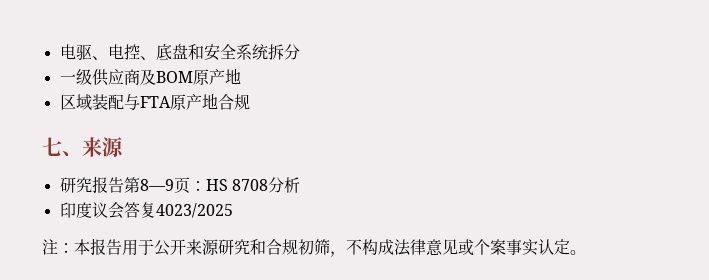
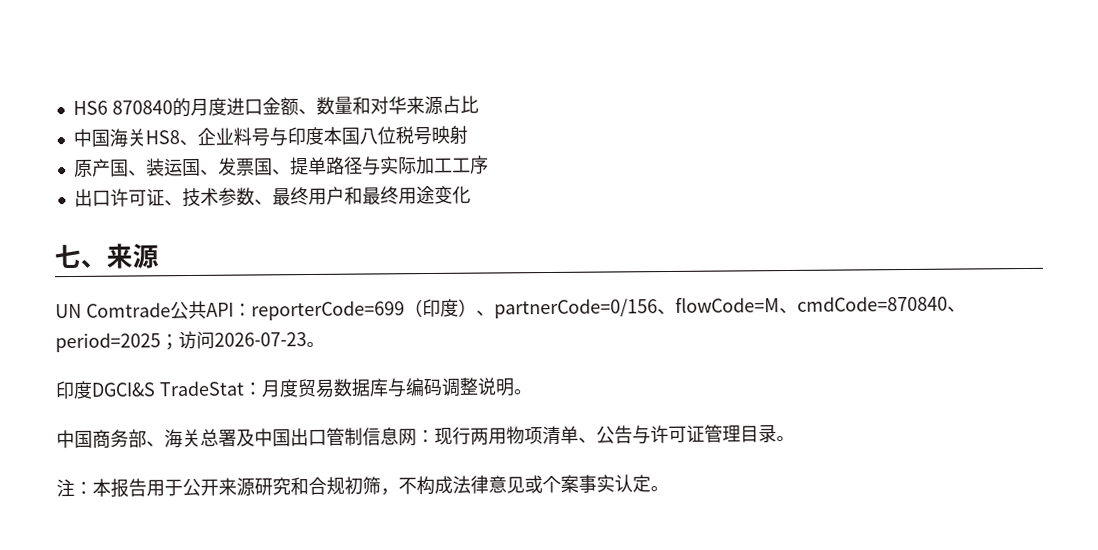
- 电驱、电控、底盘和安全系统拆分
- 一级供应商及BOM原产地
- 区域装配与FTA原产地合规
+ HS6 870840的月度进口金额、数量和对华来源占比
+ 中国海关HS8、企业料号与印度本国八位税号映射
+ 原产国、装运国、发票国、提单路径与实际加工工序
+ 出口许可证、技术参数、最终用户和最终用途变化
  七、来源
- 研究报告第8—9页：HS 8708分析
- 印度议会答复4023/2025
+ UN Comtrade公共API：reporterCode=699（印度）、partnerCode=0/156、flowCode=M、cmdCode=870840、period=2025；访问2026-07-23。
+ 印度DGCI&S TradeStat：月度贸易数据库与编码调整说明。
+ 中国商务部、海关总署及中国出口管制信息网：现行两用物项清单、公告与许可证管理目录。

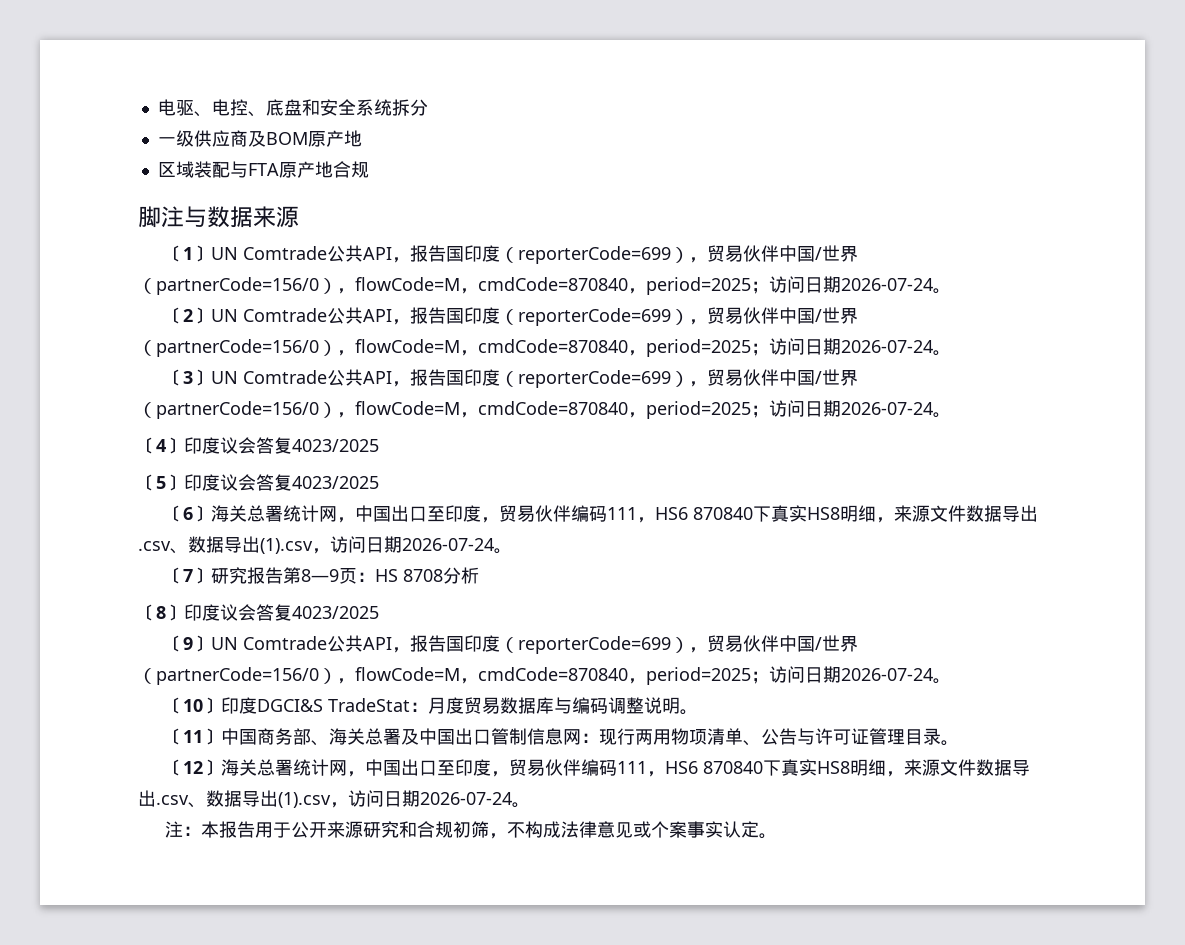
- HS6 870840的月度进口金额、数量和对华来源占比
- 中国海关HS8、企业料号与印度本国八位税号映射
- 原产国、装运国、发票国、提单路径与实际加工工序
- 出口许可证、技术参数、最终用户和最终用途变化
- 七、来源
+ 电驱、电控、底盘和安全系统拆分
+ 一级供应商及BOM原产地
+ 区域装配与FTA原产地合规
+ 脚注与数据来源
- UN Comtrade公共API：reporterCode=699（印度）、partnerCode=0/156、flowCode=M、cmdCode=870840、period=2025；访问2026-07-23。
- 印度DGCI&S TradeStat：月度贸易数据库与编码调整说明。
+ 〔1〕UN Comtrade公共API，报告国印度（reporterCode=699），贸易伙伴中国/世界（partnerCode=156/0），flowCode=M，cmdCode=870840，period=2025；访问日期2026-07-24。
+ 〔2〕UN Comtrade公共API，报告国印度（reporterCode=699），贸易伙伴中国/世界（partnerCode=156/0），flowCode=M，cmdCode=870840，period=2025；访问日期2026-07-24。
+ 〔3〕UN Comtrade公共API，报告国印度（reporterCode=699），贸易伙伴中国/世界（partnerCode=156/0），flowCode=M，cmdCode=870840，period=2025；访问日期2026-07-24。
+ 〔4〕印度议会答复4023/2025
+ 〔5〕印度议会答复4023/2025
+ 〔6〕海关总署统计网，中国出口至印度，贸易伙伴编码111，HS6 870840下真实HS8明细，来源文件数据导出.csv、数据导出(1).csv，访问日期2026-07-24。
+ 〔7〕研究报告第8—9页：HS 8708分析
+ 〔8〕印度议会答复4023/2025
+ 〔9〕UN Comtrade公共API，报告国印度（reporterCode=699），贸易伙伴中国/世界（partnerCode=156/0），flowCode=M，cmdCode=870840，period=2025；访问日期2026-07-24。
+ 〔10〕印度DGCI&S TradeStat：月度贸易数据库与编码调整说明。
- 中国商务部、海关总署及中国出口管制信息网：现行两用物项清单、公告与许可证管理目录。
+ 〔11〕中国商务部、海关总署及中国出口管制信息网：现行两用物项清单、公告与许可证管理目录。
+ 〔12〕海关总署统计网，中国出口至印度，贸易伙伴编码111，HS6 870840下真实HS8明细，来源文件数据导出.csv、数据导出(1).csv，访问日期2026-07-24。

